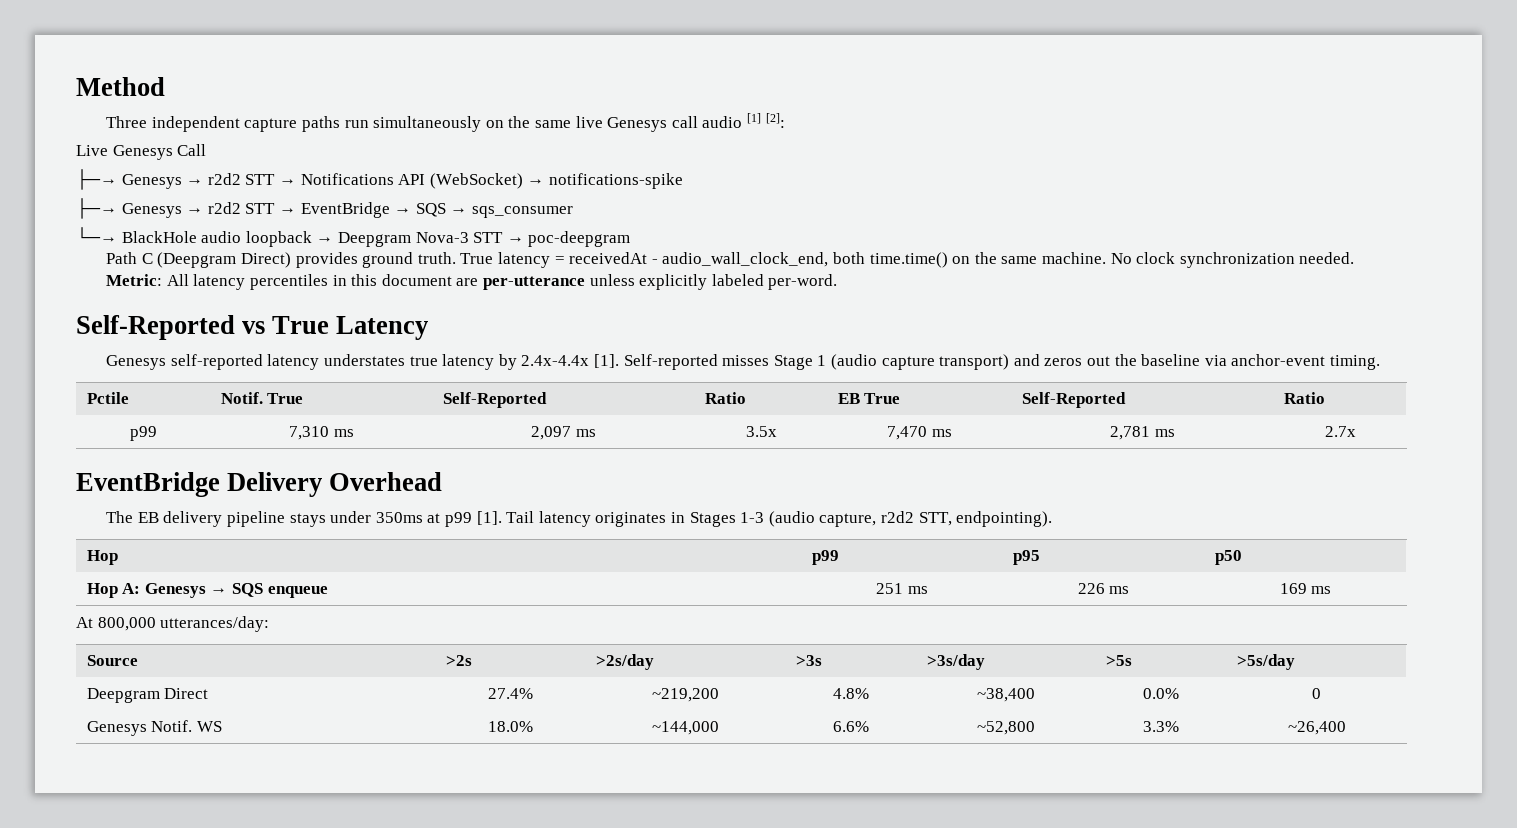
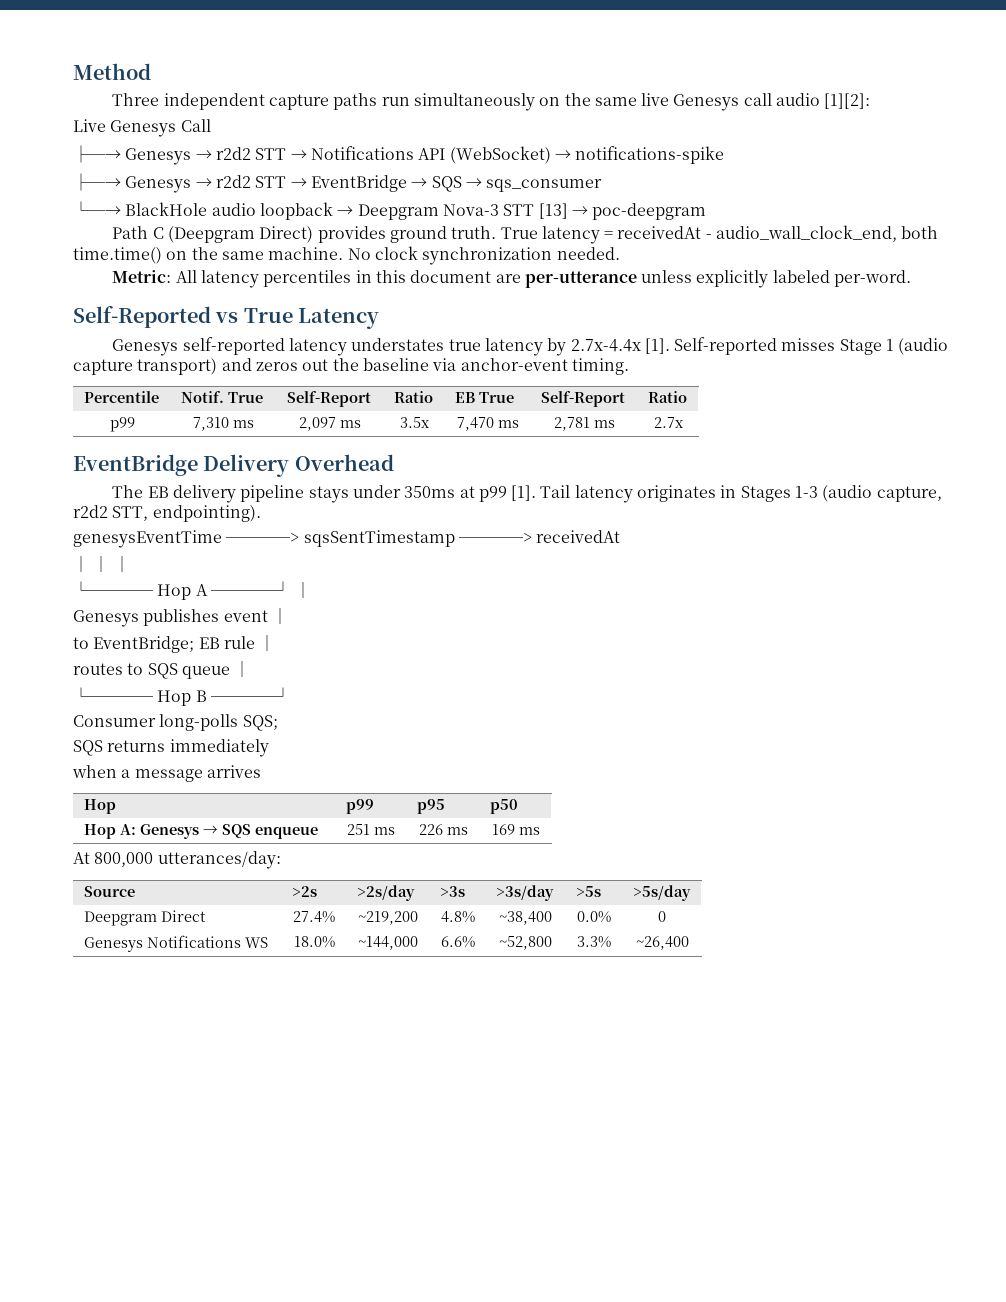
- Three independent capture paths run simultaneously on the same live Genesys call audio [1] [2]:
+ Three independent capture paths run simultaneously on the same live Genesys call audio [1][2]:
- └─→ BlackHole audio loopback → Deepgram Nova-3 STT → poc-deepgram
+ └─→ BlackHole audio loopback → Deepgram Nova-3 STT [13] → poc-deepgram
- Genesys self-reported latency understates true latency by 2.4x-4.4x [1].
+ Genesys self-reported latency understates true latency by 2.7x-4.4x [1].
- Pctile | Notif. True | Self-Reported | Ratio | EB True | Self-Reported | Ratio
+ Percentile | Notif. True | Self-Report | Ratio | EB True | Self-Report | Ratio
+ genesysEventTime ────> sqsSentTimestamp ────> receivedAt
+ │ │ │
+ └──── Hop A ────┘ │
+ Genesys publishes event │
+ to EventBridge; EB rule │
+ routes to SQS queue │
+ └──── Hop B ────┘
+ Consumer long-polls SQS;
+ SQS returns immediately
+ when a message arrives
- Genesys Notif. WS | 18.0% | ~144,000 | 6.6% | ~52,800 | 3.3% | ~26,400
+ Genesys Notifications WS | 18.0% | ~144,000 | 6.6% | ~52,800 | 3.3% | ~26,400

